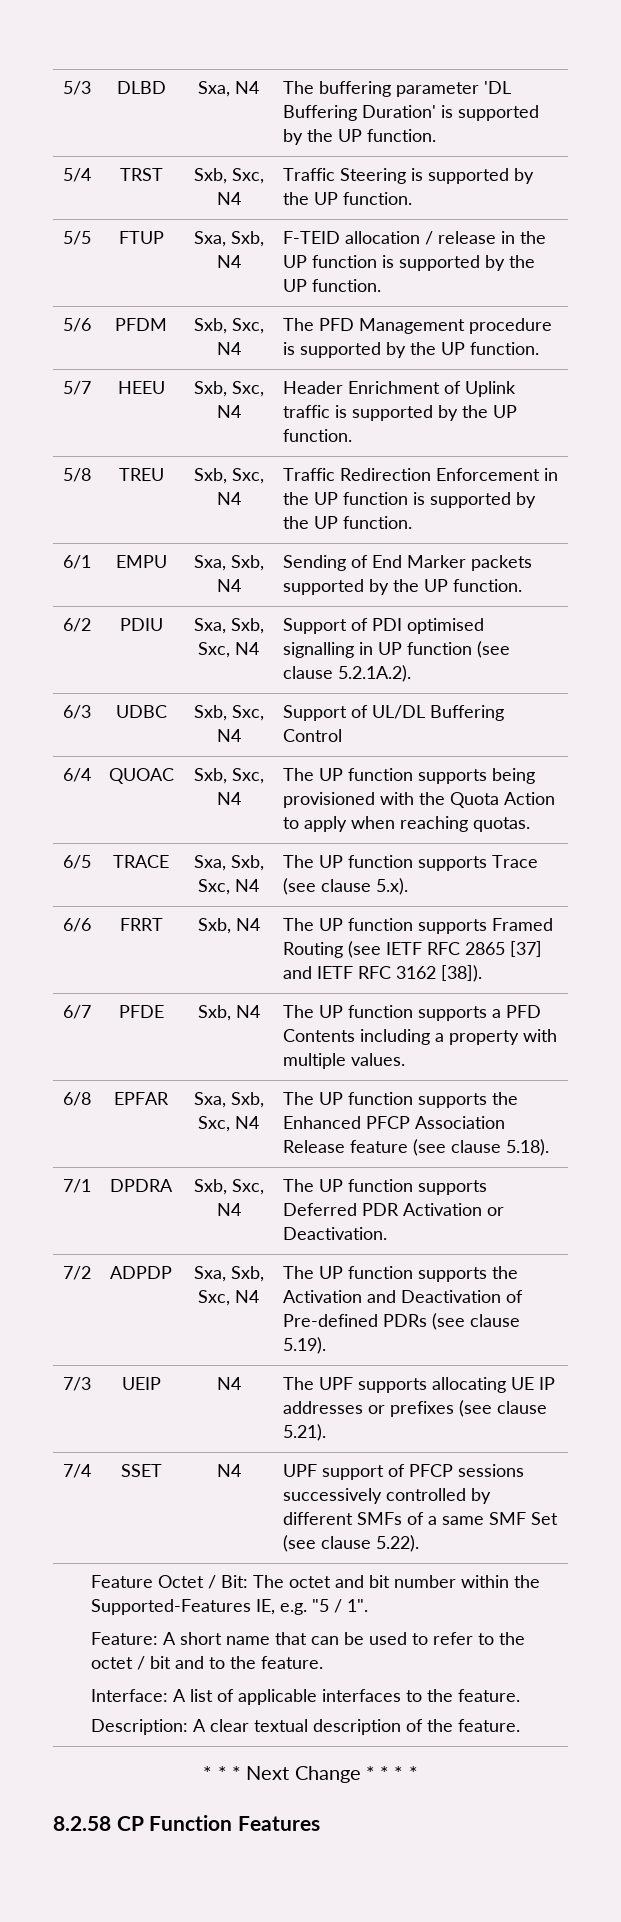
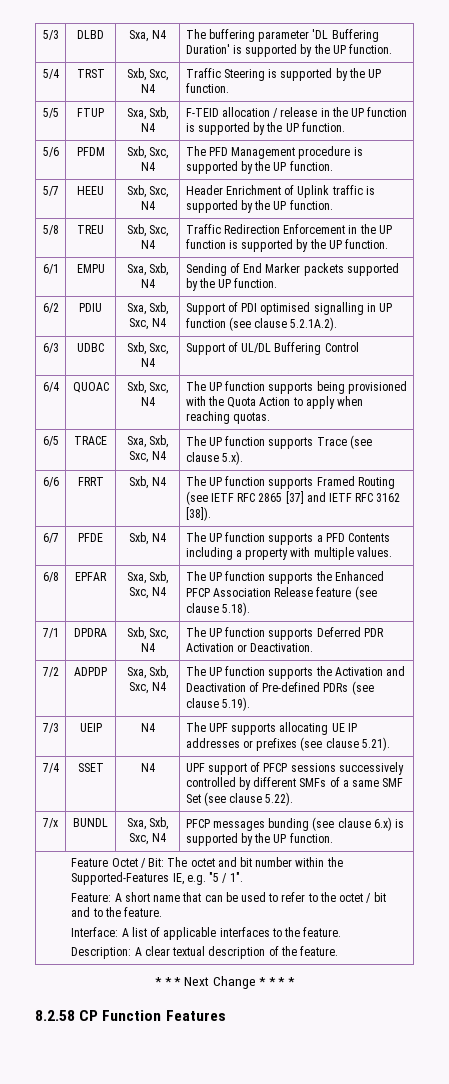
+ 7/x | BUNDL | Sxa, Sxb, Sxc, N4 | PFCP messages bunding (see clause 6.x) is supported by the UP function.

